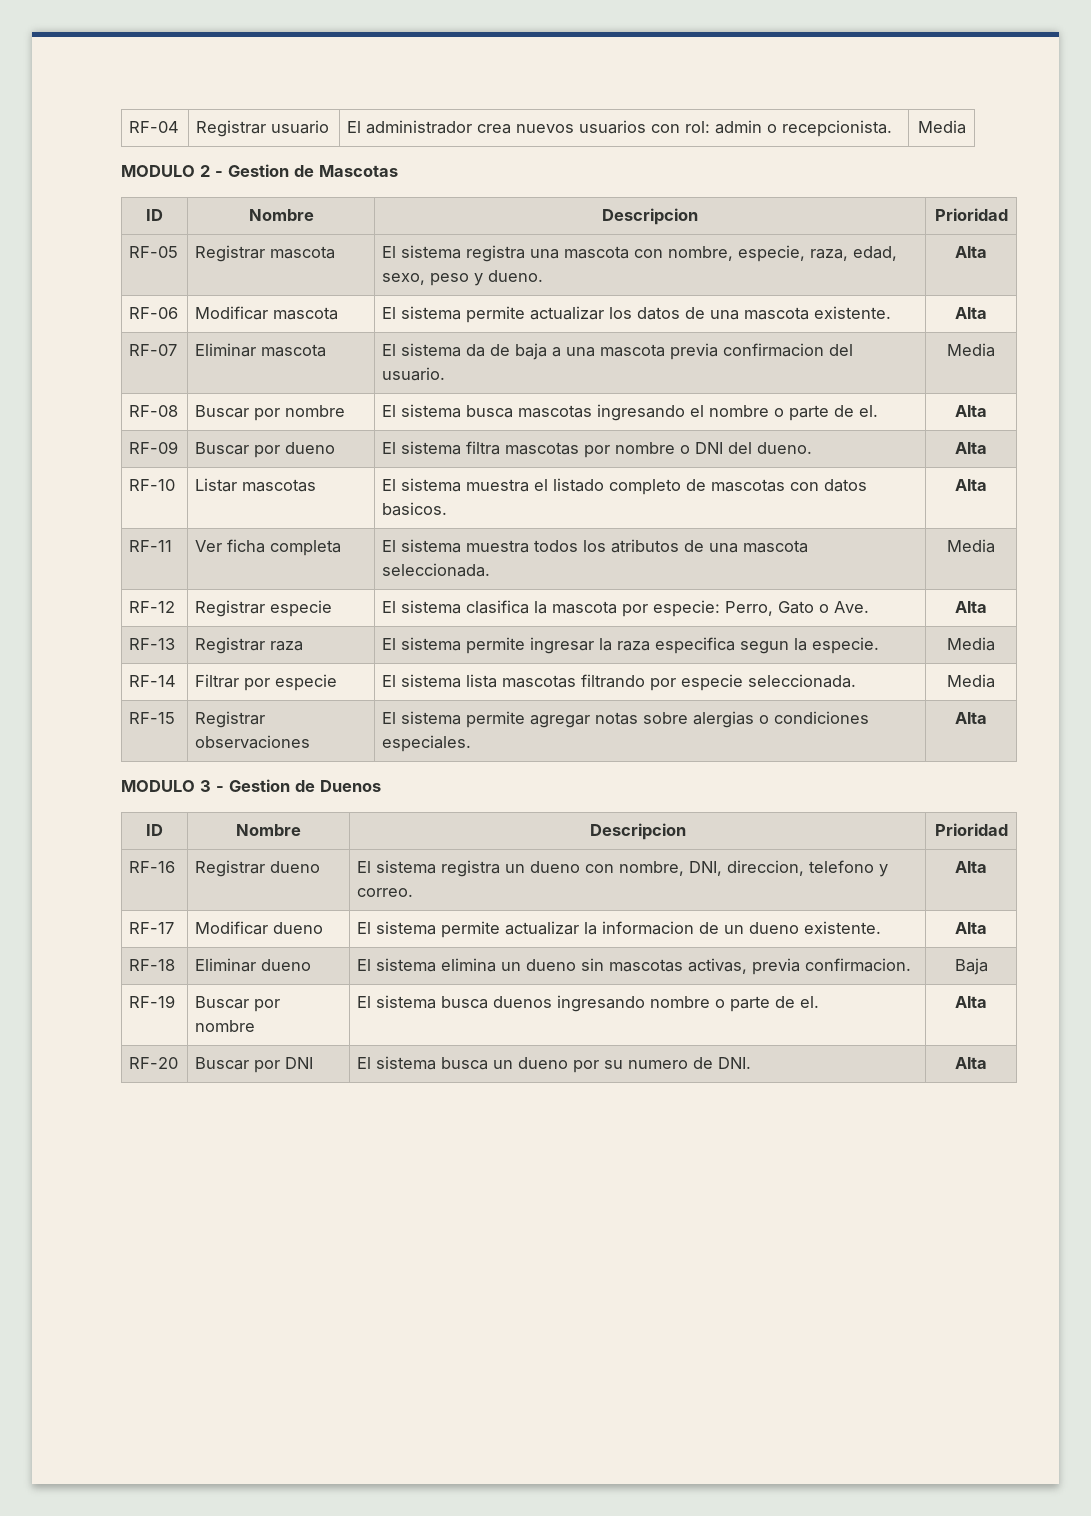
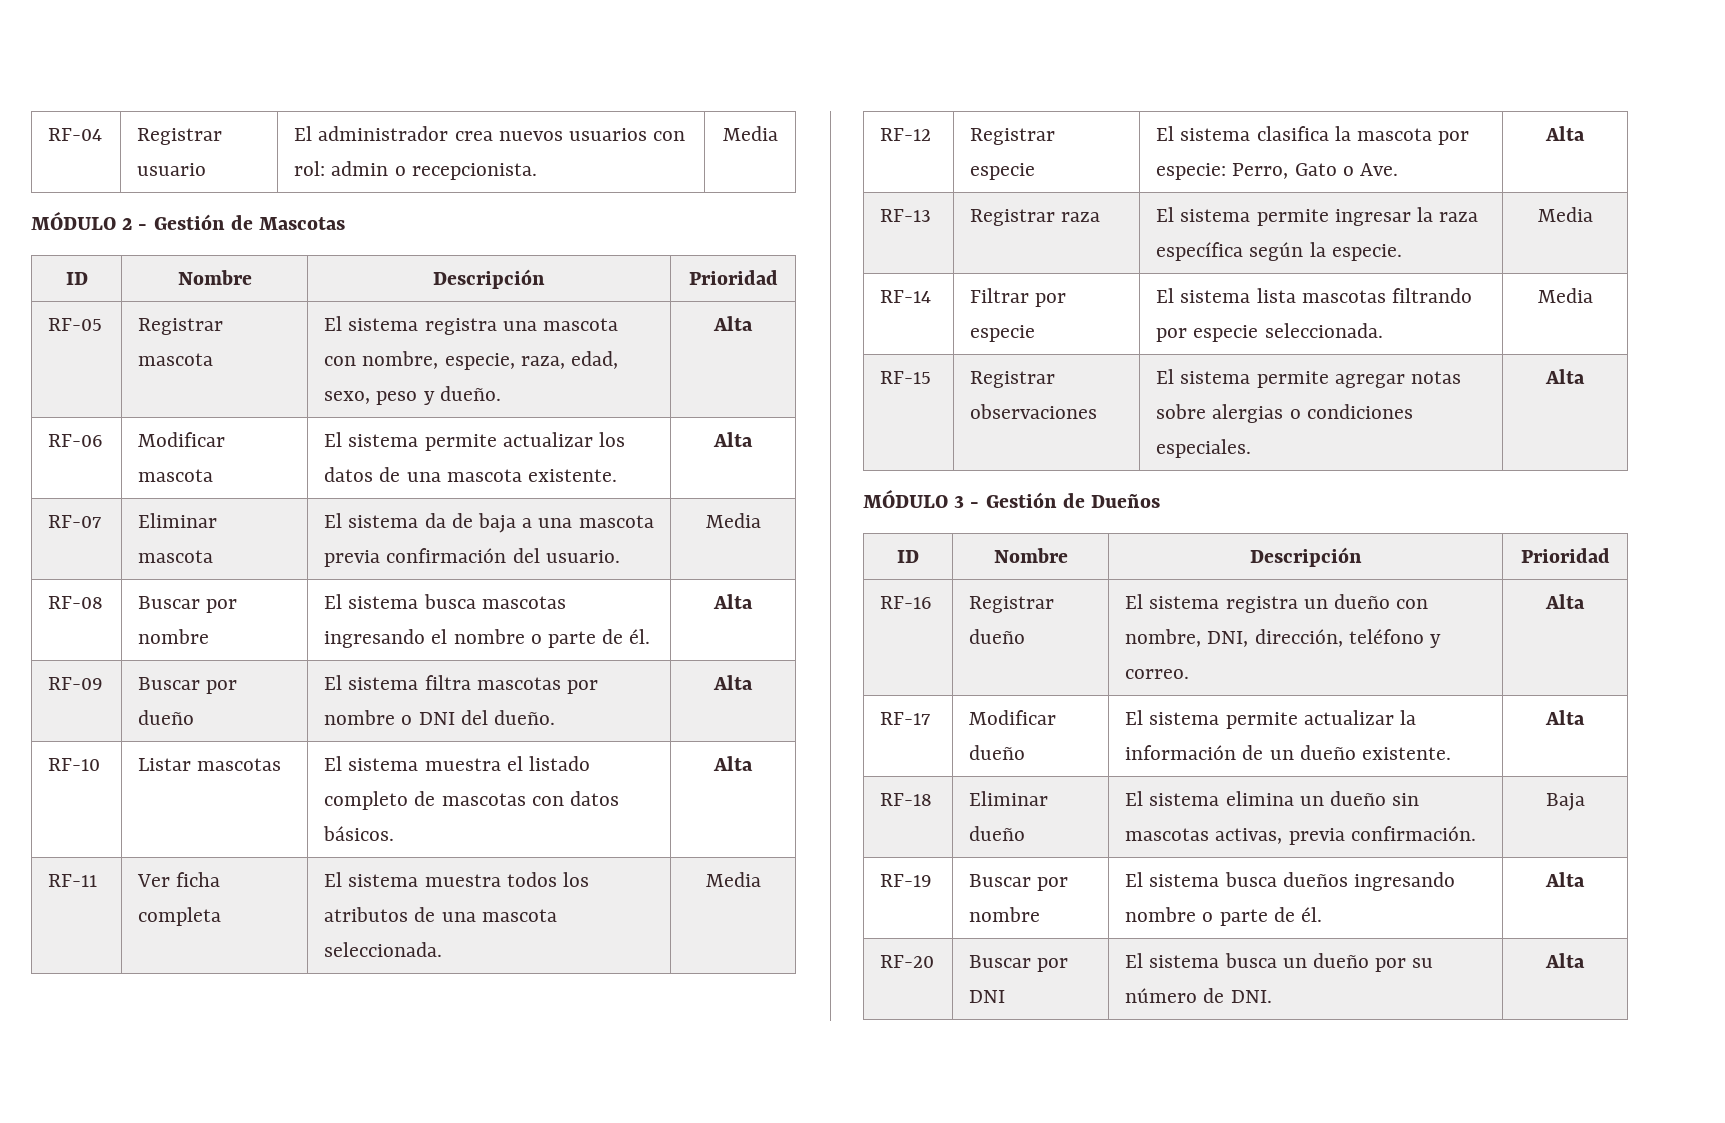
- MODULO 2 - Gestion de Mascotas
- ID | Nombre | Descripcion | Prioridad
+ MÓDULO 2 - Gestión de Mascotas
+ ID | Nombre | Descripción | Prioridad
- RF-05 | Registrar mascota | El sistema registra una mascota con nombre, especie, raza, edad, sexo, peso y dueno. | Alta
+ RF-05 | Registrar mascota | El sistema registra una mascota con nombre, especie, raza, edad, sexo, peso y dueño. | Alta
- RF-07 | Eliminar mascota | El sistema da de baja a una mascota previa confirmacion del usuario. | Media
+ RF-07 | Eliminar mascota | El sistema da de baja a una mascota previa confirmación del usuario. | Media
- RF-08 | Buscar por nombre | El sistema busca mascotas ingresando el nombre o parte de el. | Alta
+ RF-08 | Buscar por nombre | El sistema busca mascotas ingresando el nombre o parte de él. | Alta
- RF-09 | Buscar por dueno | El sistema filtra mascotas por nombre o DNI del dueno. | Alta
+ RF-09 | Buscar por dueño | El sistema filtra mascotas por nombre o DNI del dueño. | Alta
- RF-10 | Listar mascotas | El sistema muestra el listado completo de mascotas con datos basicos. | Alta
+ RF-10 | Listar mascotas | El sistema muestra el listado completo de mascotas con datos básicos. | Alta
- RF-13 | Registrar raza | El sistema permite ingresar la raza especifica segun la especie. | Media
+ RF-13 | Registrar raza | El sistema permite ingresar la raza específica según la especie. | Media
- MODULO 3 - Gestion de Duenos
- ID | Nombre | Descripcion | Prioridad
+ MÓDULO 3 - Gestión de Dueños
+ ID | Nombre | Descripción | Prioridad
- RF-16 | Registrar dueno | El sistema registra un dueno con nombre, DNI, direccion, telefono y correo. | Alta
+ RF-16 | Registrar dueño | El sistema registra un dueño con nombre, DNI, dirección, teléfono y correo. | Alta
- RF-17 | Modificar dueno | El sistema permite actualizar la informacion de un dueno existente. | Alta
+ RF-17 | Modificar dueño | El sistema permite actualizar la información de un dueño existente. | Alta
- RF-18 | Eliminar dueno | El sistema elimina un dueno sin mascotas activas, previa confirmacion. | Baja
+ RF-18 | Eliminar dueño | El sistema elimina un dueño sin mascotas activas, previa confirmación. | Baja
- RF-19 | Buscar por nombre | El sistema busca duenos ingresando nombre o parte de el. | Alta
+ RF-19 | Buscar por nombre | El sistema busca dueños ingresando nombre o parte de él. | Alta
- RF-20 | Buscar por DNI | El sistema busca un dueno por su numero de DNI. | Alta
+ RF-20 | Buscar por DNI | El sistema busca un dueño por su número de DNI. | Alta

